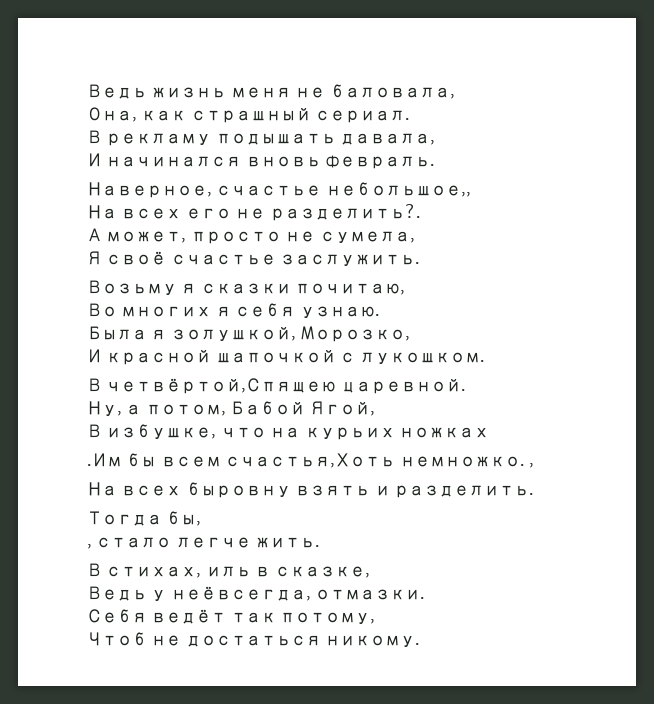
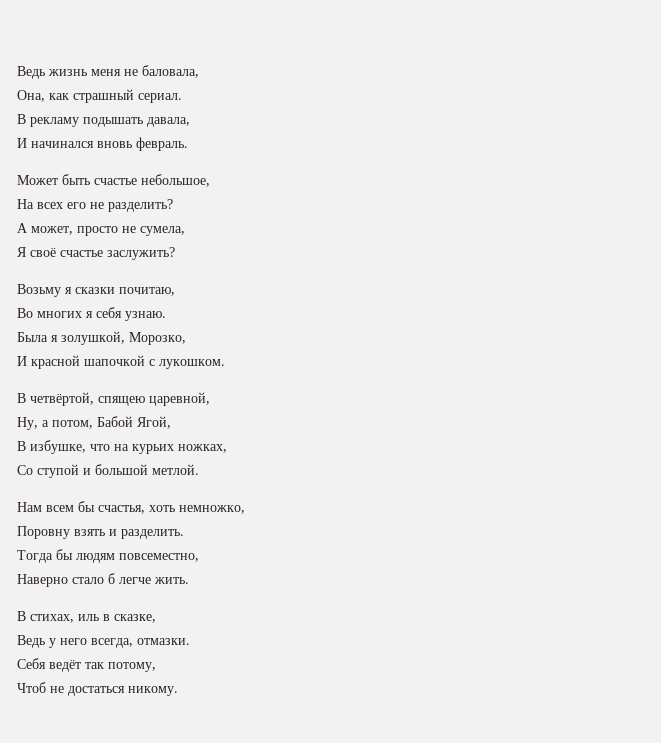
- Наверное, счастье небольшое,,
+ Может быть счастье небольшое,
- На всех его не разделить?.
+ На всех его не разделить?
- Я своё счастье заслужить.
+ Я своё счастье заслужить?
- В четвёртой,Спящею царевной.
+ В четвёртой, спящею царевной,
- В избушке, что на курьих ножках
- .Им бы всем счастья,Хоть немножко. ,
- На всех быровну взять и разделить.
- Тогда бы,
- , стало легче жить.
+ В избушке, что на курьих ножках,
+ Со ступой и большой метлой.
+ Нам всем бы счастья, хоть немножко,
+ Поровну взять и разделить.
+ Тогда бы людям повсеместно,
+ Наверно стало б легче жить.
- Ведь у неёвсегда, отмазки.
+ Ведь у него всегда, отмазки.

